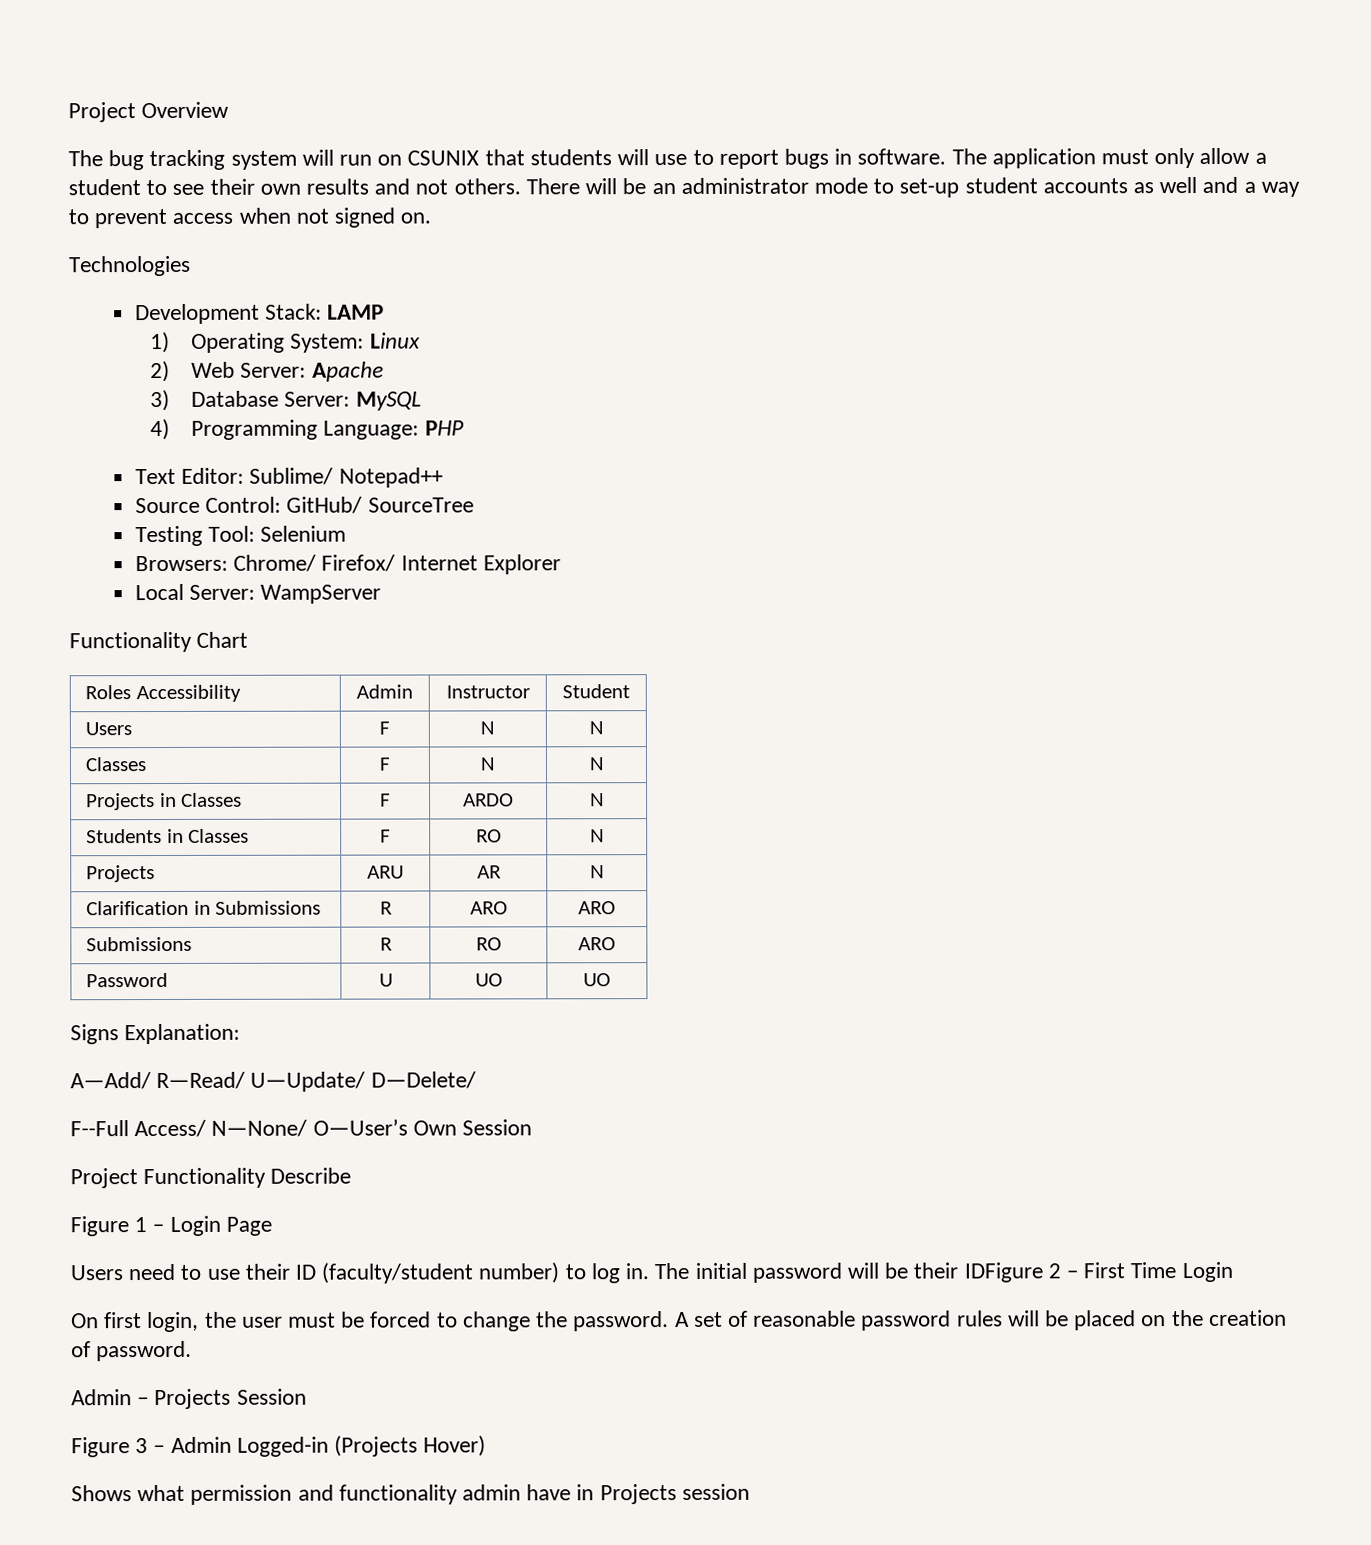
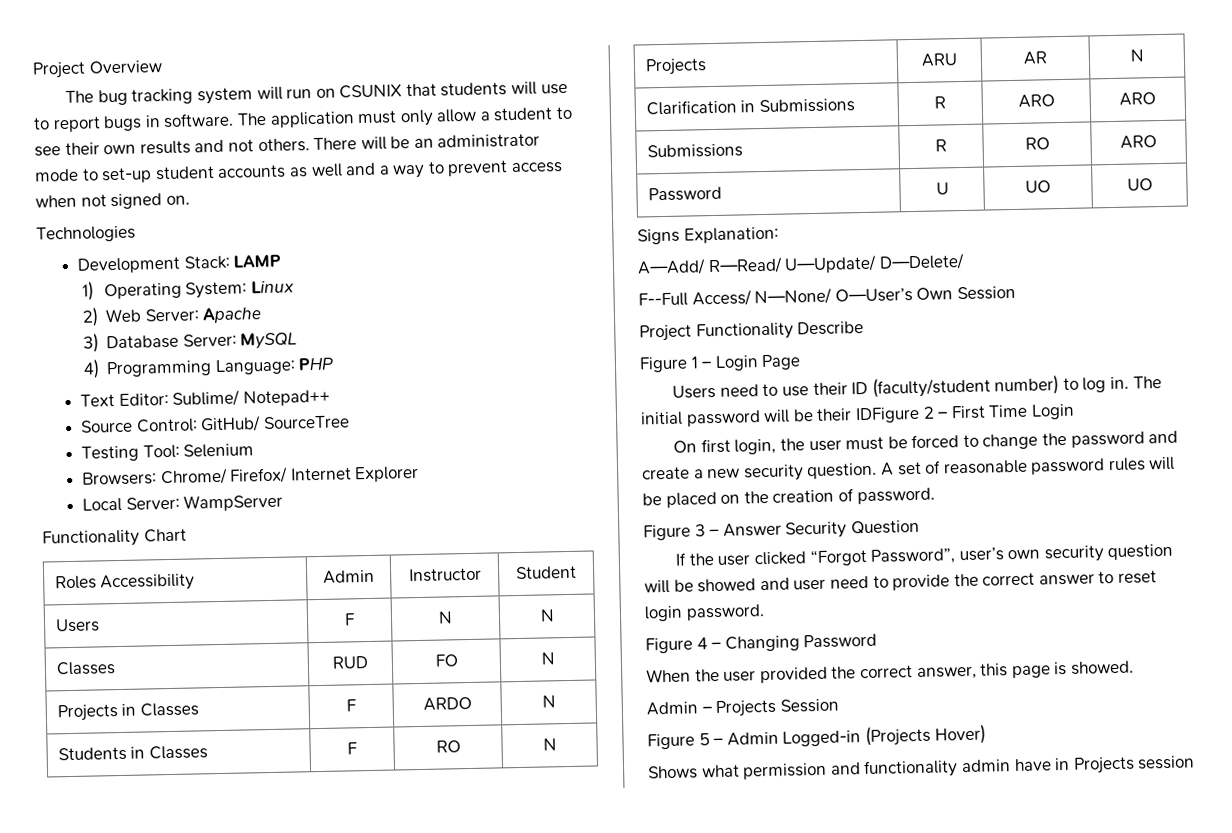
- Classes | F | N | N
+ Classes | RUD | FO | N
- On first login, the user must be forced to change the password.
+ On first login, the user must be forced to change the password and create a new security question.
+ Figure 3 – Answer Security Question
+ If the user clicked “Forgot Password”, user’s own security question will be showed and user need to provide the correct answer to reset login password.
+ Figure 4 – Changing Password
+ When the user provided the correct answer, this page is showed.
- Figure 3 – Admin Logged-in (Projects Hover)
+ Figure 5 – Admin Logged-in (Projects Hover)

